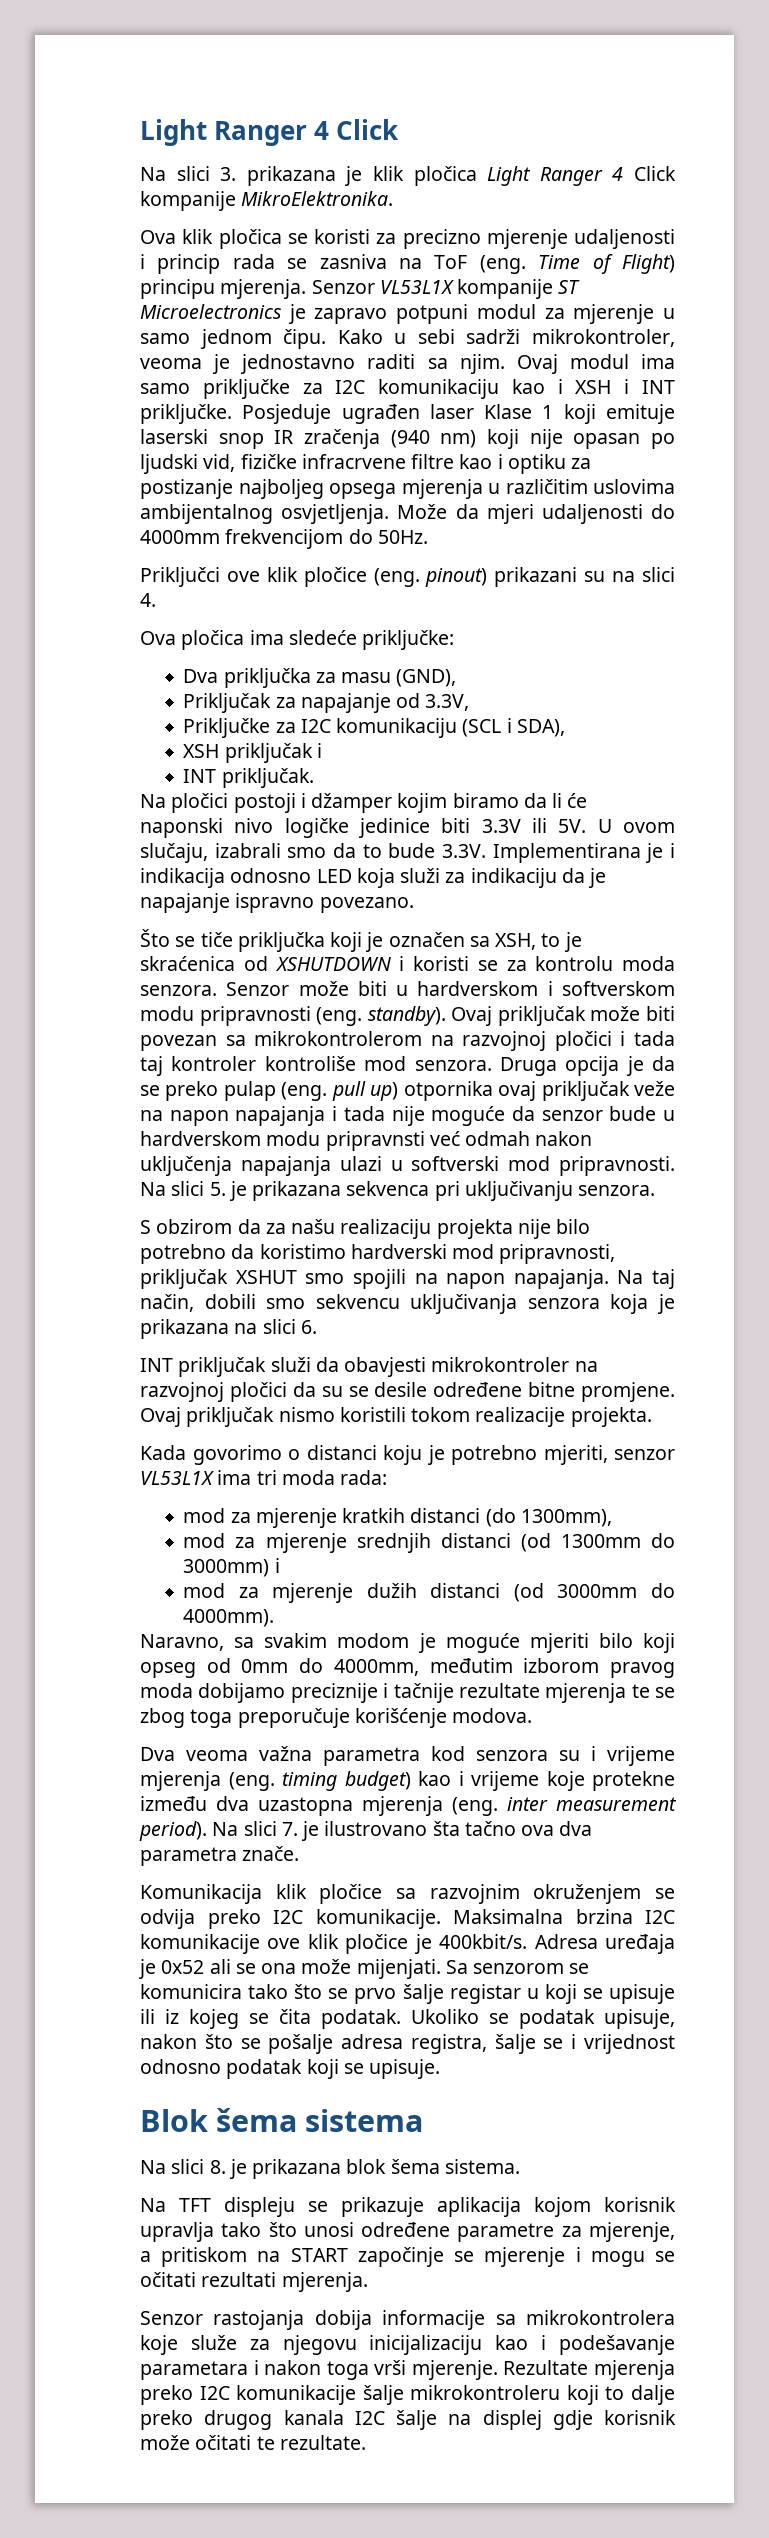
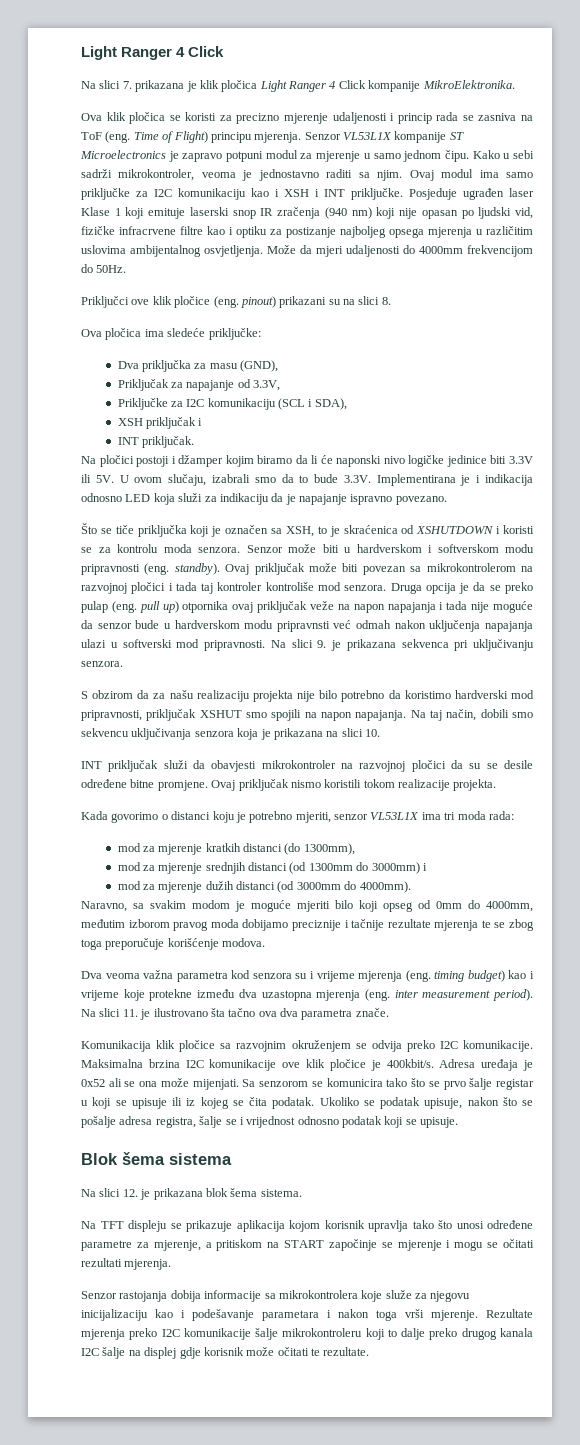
- Na slici 3. prikazana je klik pločica Light Ranger 4 Click kompanije MikroElektronika.
+ Na slici 7. prikazana je klik pločica Light Ranger 4 Click kompanije MikroElektronika.
- Priključci ove klik pločice (eng. pinout) prikazani su na slici 4.
+ Priključci ove klik pločice (eng. pinout) prikazani su na slici 8.
- Na slici 5. je prikazana sekvenca pri uključivanju senzora.
+ Na slici 9. je prikazana sekvenca pri uključivanju senzora.
- Na taj način, dobili smo sekvencu uključivanja senzora koja je prikazana na slici 6.
+ Na taj način, dobili smo sekvencu uključivanja senzora koja je prikazana na slici 10.
- Na slici 7. je ilustrovano šta tačno ova dva parametra znače.
+ Na slici 11. je ilustrovano šta tačno ova dva parametra znače.
- Na slici 8. je prikazana blok šema sistema.
+ Na slici 12. je prikazana blok šema sistema.

